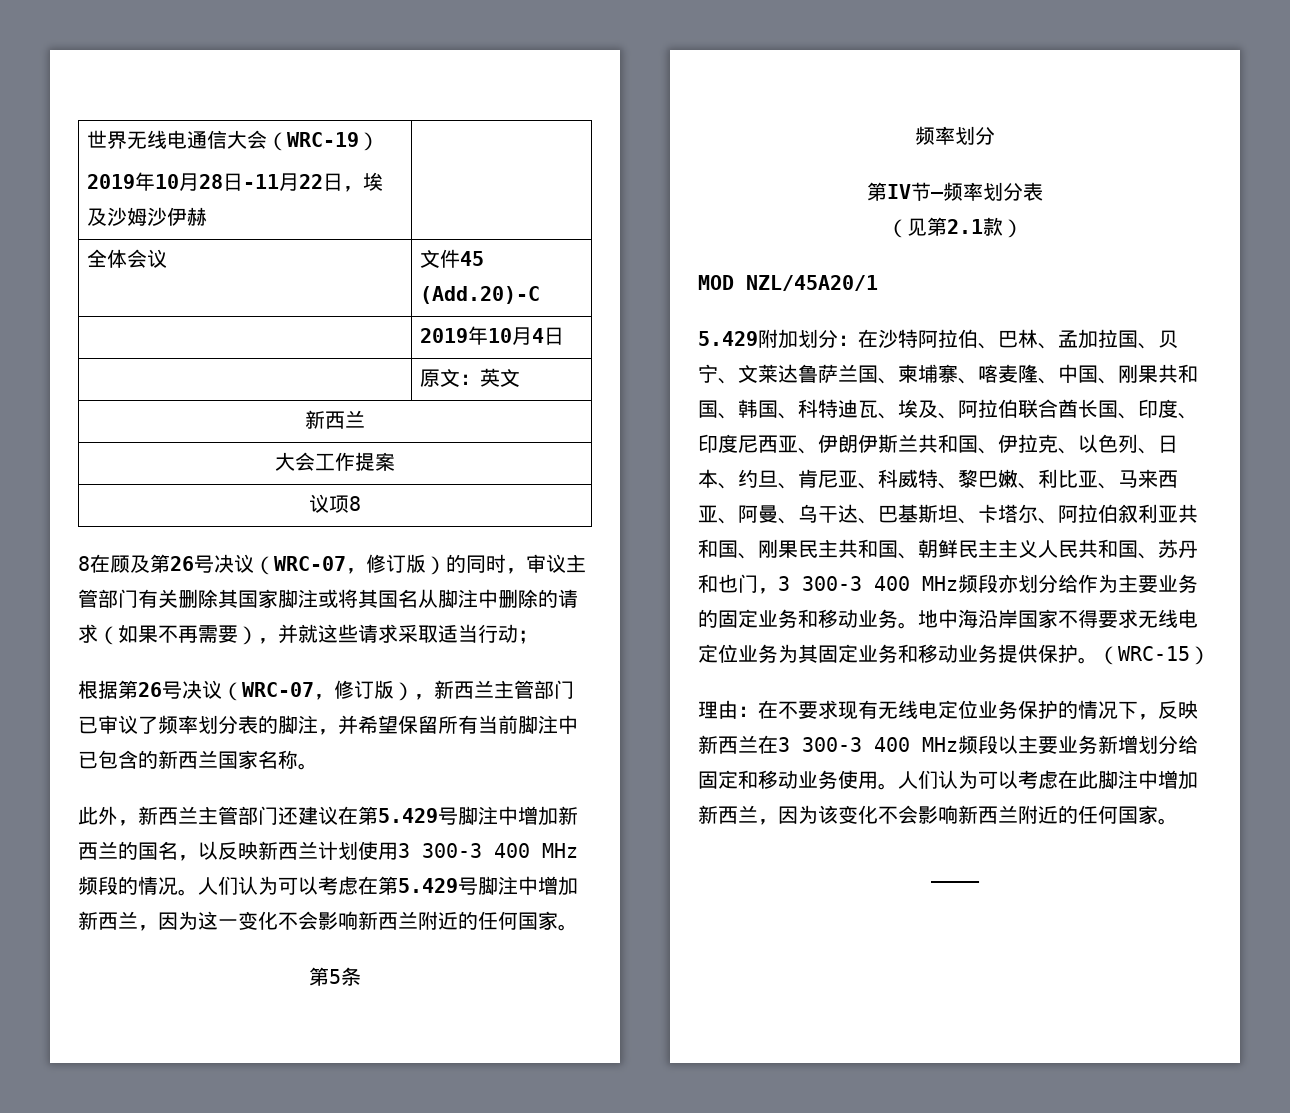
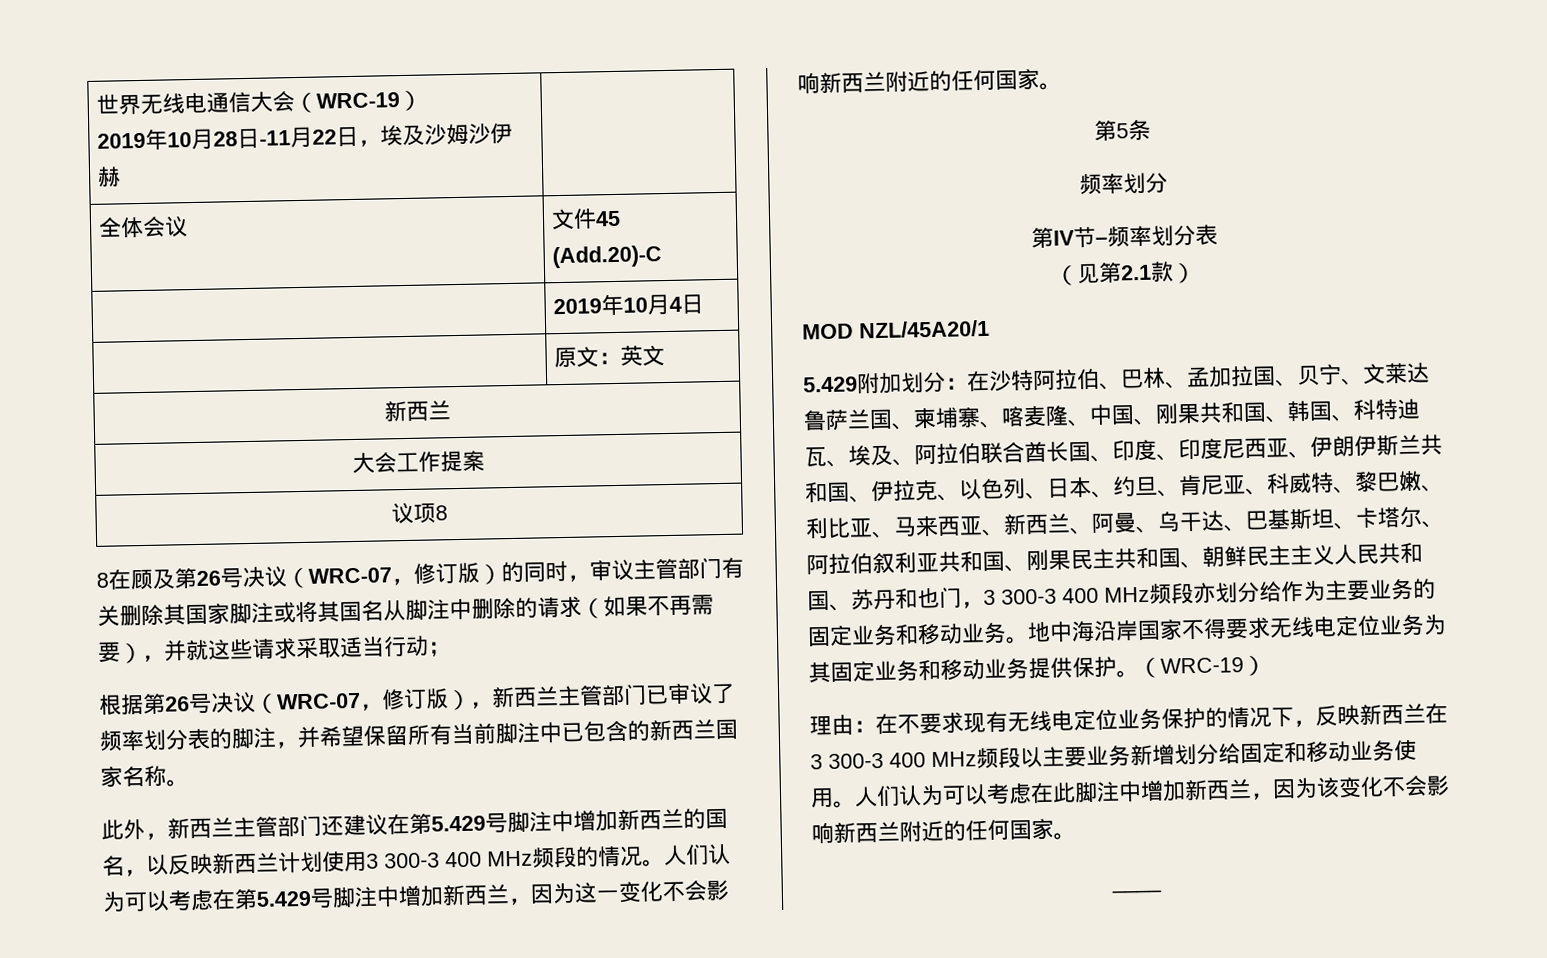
- 在沙特阿拉伯、巴林、孟加拉国、贝宁、文莱达鲁萨兰国、柬埔寨、喀麦隆、中国、刚果共和国、韩国、科特迪瓦、埃及、阿拉伯联合酋长国、印度、印度尼西亚、伊朗伊斯兰共和国、伊拉克、以色列、日本、约旦、肯尼亚、科威特、黎巴嫩、利比亚、马来西亚、阿曼、乌干达、巴基斯坦、卡塔尔、阿拉伯叙利亚共和国、刚果民主共和国、朝鲜民主主义人民共和国、苏丹和也门，3 300-3 400 MHz频段亦划分给作为主要业务的固定业务和移动业务。
+ 在沙特阿拉伯、巴林、孟加拉国、贝宁、文莱达鲁萨兰国、柬埔寨、喀麦隆、中国、刚果共和国、韩国、科特迪瓦、埃及、阿拉伯联合酋长国、印度、印度尼西亚、伊朗伊斯兰共和国、伊拉克、以色列、日本、约旦、肯尼亚、科威特、黎巴嫩、利比亚、马来西亚、新西兰、阿曼、乌干达、巴基斯坦、卡塔尔、阿拉伯叙利亚共和国、刚果民主共和国、朝鲜民主主义人民共和国、苏丹和也门，3 300-3 400 MHz频段亦划分给作为主要业务的固定业务和移动业务。
- 地中海沿岸国家不得要求无线电定位业务为其固定业务和移动业务提供保护。（WRC-15）
+ 地中海沿岸国家不得要求无线电定位业务为其固定业务和移动业务提供保护。（WRC-19）

